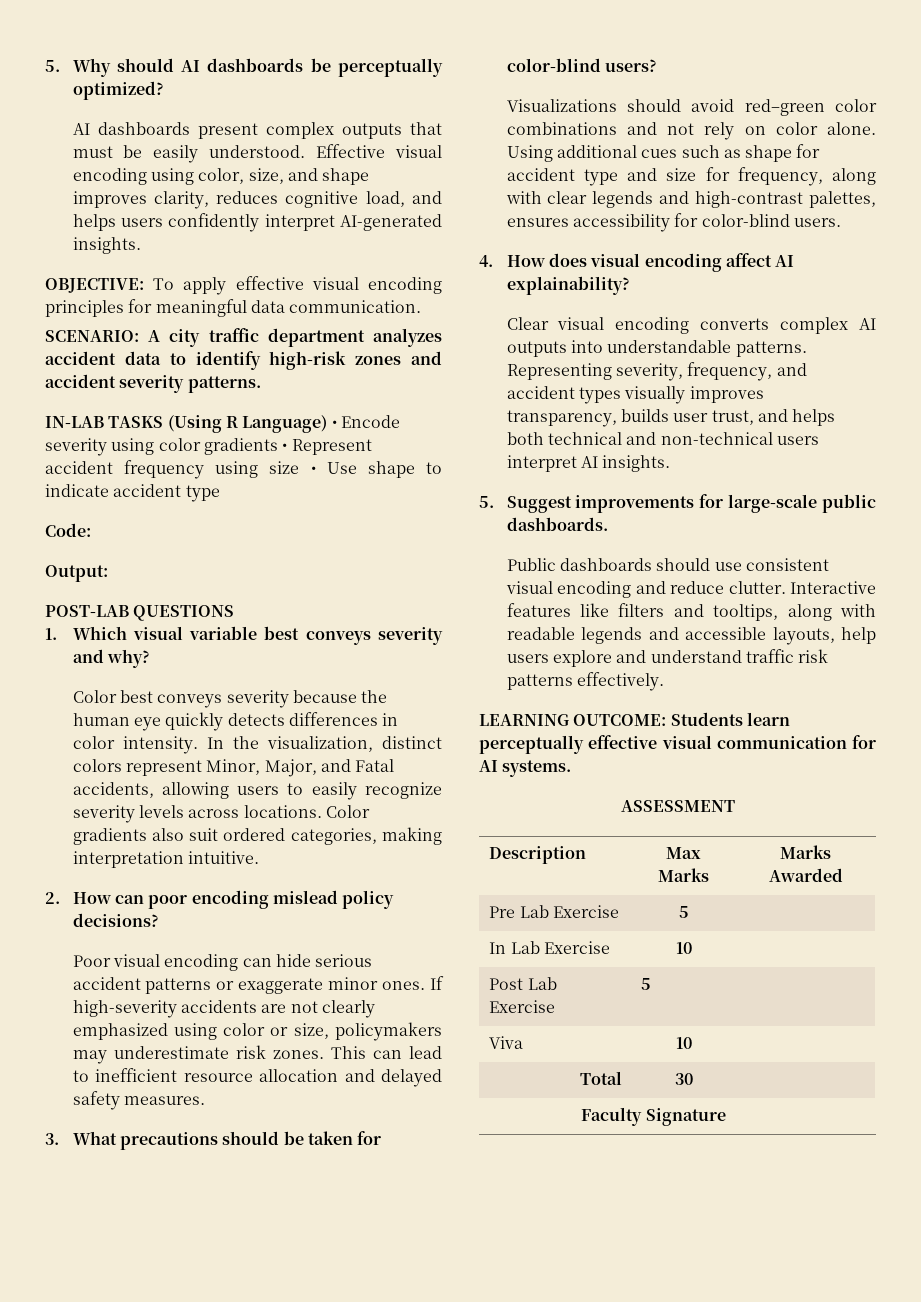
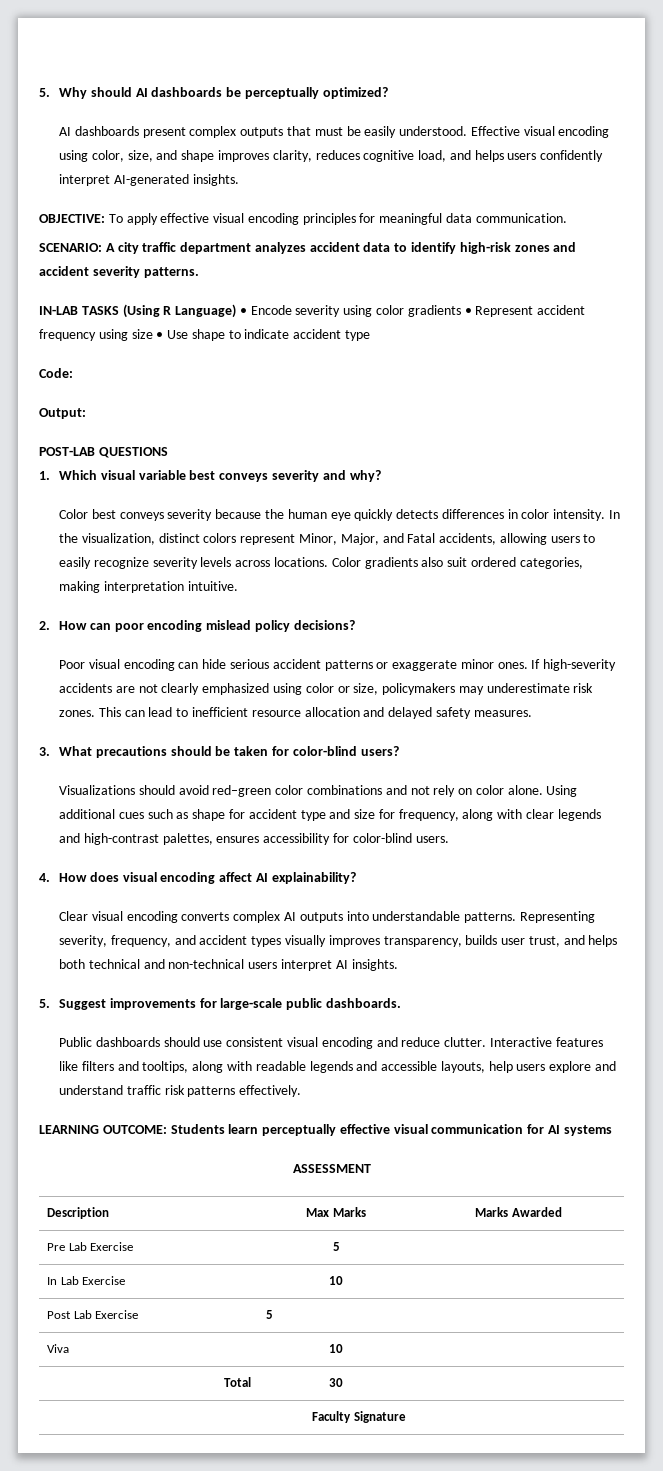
- LEARNING OUTCOME: Students learn perceptually effective visual communication for AI systems.
+ LEARNING OUTCOME: Students learn perceptually effective visual communication for AI systems

